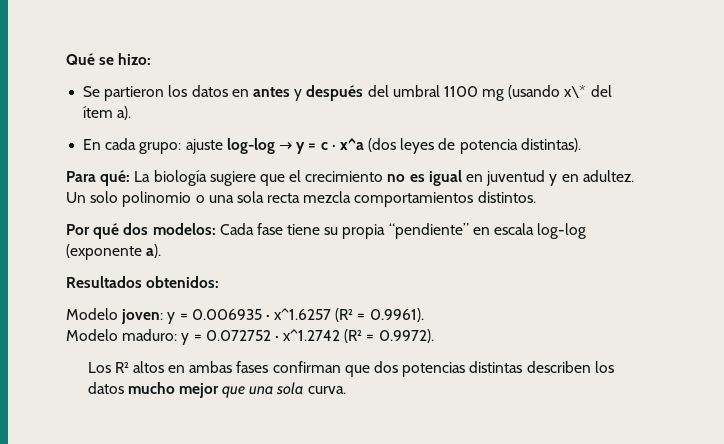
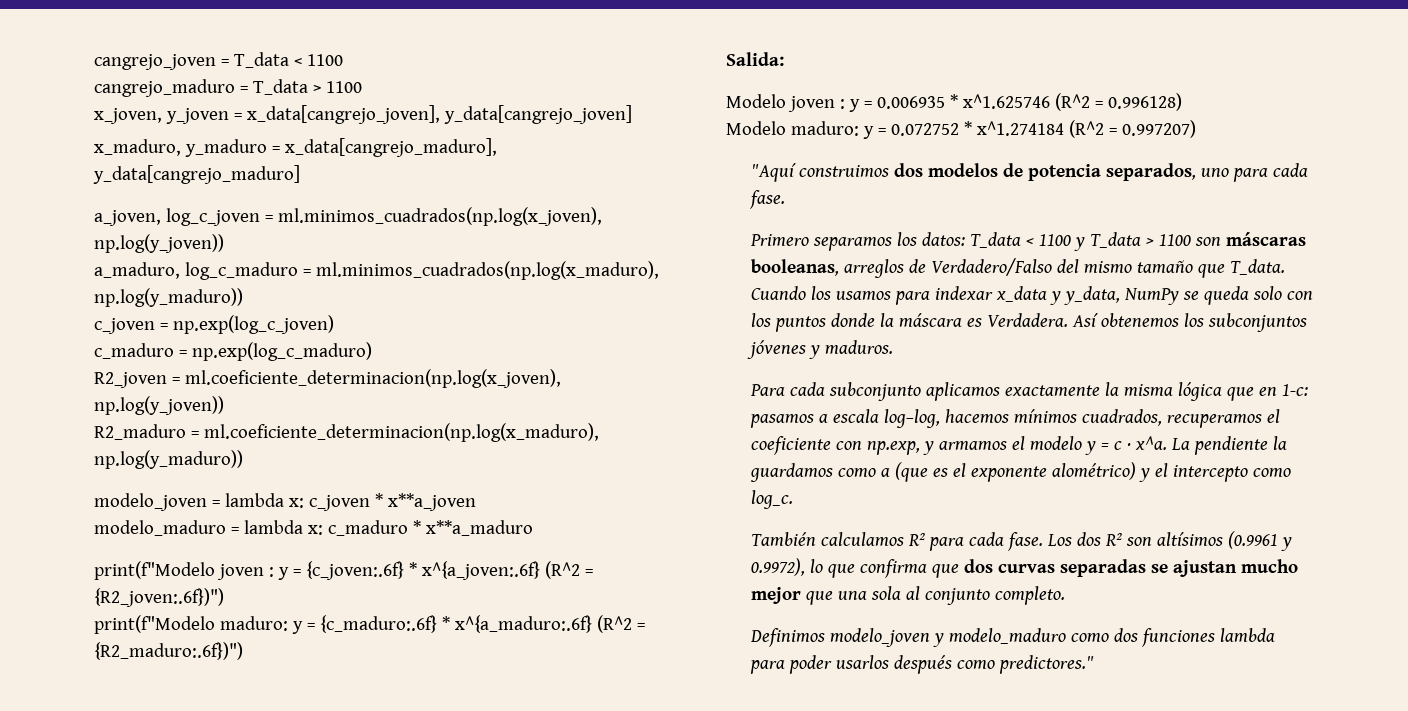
- Qué se hizo:
- Se partieron los datos en antes y después del umbral 1100 mg (usando x\* del ítem a).
- En cada grupo: ajuste log-log → y = c · x^a (dos leyes de potencia distintas).
- Para qué: La biología sugiere que el crecimiento no es igual en juventud y en adultez. Un solo polinomio o una sola recta mezcla comportamientos distintos.
- Por qué dos modelos: Cada fase tiene su propia “pendiente” en escala log-log (exponente a).
- Resultados obtenidos:
- Modelo joven: y = 0.006935 · x^1.6257 (R² = 0.9961).
+ cangrejo_joven = T_data < 1100
+ cangrejo_maduro = T_data > 1100
+ x_joven, y_joven = x_data[cangrejo_joven], y_data[cangrejo_joven]
+ x_maduro, y_maduro = x_data[cangrejo_maduro], y_data[cangrejo_maduro]
+ a_joven, log_c_joven = ml.minimos_cuadrados(np.log(x_joven), np.log(y_joven))
+ a_maduro, log_c_maduro = ml.minimos_cuadrados(np.log(x_maduro), np.log(y_maduro))
+ c_joven = np.exp(log_c_joven)
+ c_maduro = np.exp(log_c_maduro)
+ R2_joven = ml.coeficiente_determinacion(np.log(x_joven), np.log(y_joven))
+ R2_maduro = ml.coeficiente_determinacion(np.log(x_maduro), np.log(y_maduro))
+ modelo_joven = lambda x: c_joven * x**a_joven
+ modelo_maduro = lambda x: c_maduro * x**a_maduro
+ print(f"Modelo joven : y = {c_joven:.6f} * x^{a_joven:.6f} (R^2 = {R2_joven:.6f})")
+ print(f"Modelo maduro: y = {c_maduro:.6f} * x^{a_maduro:.6f} (R^2 = {R2_maduro:.6f})")
+ Salida:
+ Modelo joven : y = 0.006935 * x^1.625746 (R^2 = 0.996128)
- Modelo maduro: y = 0.072752 · x^1.2742 (R² = 0.9972).
- Los R² altos en ambas fases confirman que dos potencias distintas describen los datos mucho mejor que una sola curva.
+ Modelo maduro: y = 0.072752 * x^1.274184 (R^2 = 0.997207)
+ "Aquí construimos dos modelos de potencia separados, uno para cada fase.
+ Primero separamos los datos: T_data < 1100 y T_data > 1100 son máscaras booleanas, arreglos de Verdadero/Falso del mismo tamaño que T_data. Cuando los usamos para indexar x_data y y_data, NumPy se queda solo con los puntos donde la máscara es Verdadera. Así obtenemos los subconjuntos jóvenes y maduros.
+ Para cada subconjunto aplicamos exactamente la misma lógica que en 1-c: pasamos a escala log–log, hacemos mínimos cuadrados, recuperamos el coeficiente con np.exp, y armamos el modelo y = c · x^a. La pendiente la guardamos como a (que es el exponente alométrico) y el intercepto como log_c.
+ También calculamos R² para cada fase. Los dos R² son altísimos (0.9961 y 0.9972), lo que confirma que dos curvas separadas se ajustan mucho mejor que una sola al conjunto completo.
+ Definimos modelo_joven y modelo_maduro como dos funciones lambda para poder usarlos después como predictores."

